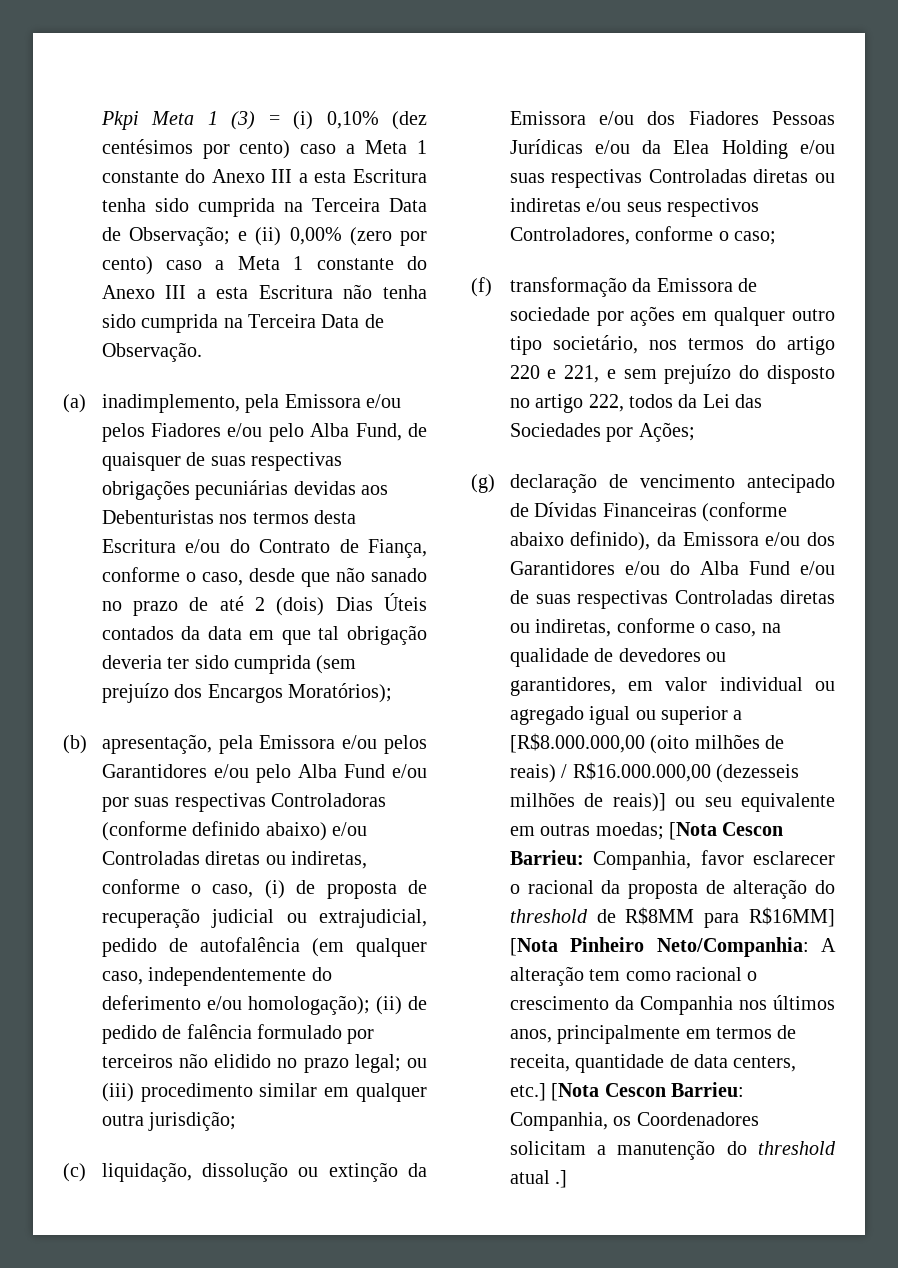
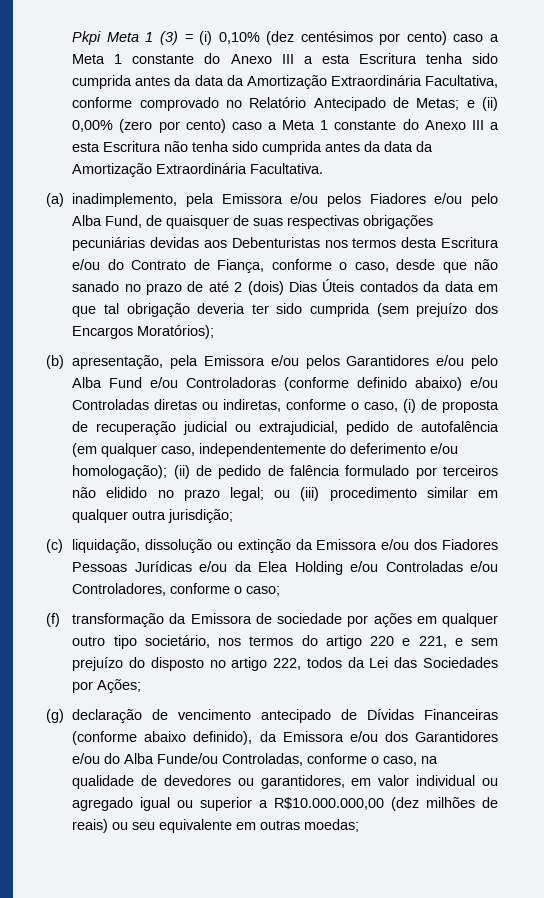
- Pkpi Meta 1 (3) = (i) 0,10% (dez centésimos por cento) caso a Meta 1 constante do Anexo III a esta Escritura tenha sido cumprida na Terceira Data de Observação; e (ii) 0,00% (zero por cento) caso a Meta 1 constante do Anexo III a esta Escritura não tenha sido cumprida na Terceira Data de Observação.
+ Pkpi Meta 1 (3) = (i) 0,10% (dez centésimos por cento) caso a Meta 1 constante do Anexo III a esta Escritura tenha sido cumprida antes da data da Amortização Extraordinária Facultativa, conforme comprovado no Relatório Antecipado de Metas; e (ii) 0,00% (zero por cento) caso a Meta 1 constante do Anexo III a esta Escritura não tenha sido cumprida antes da data da Amortização Extraordinária Facultativa.
- (b) apresentação, pela Emissora e/ou pelos Garantidores e/ou pelo Alba Fund e/ou por suas respectivas Controladoras (conforme definido abaixo) e/ou Controladas diretas ou indiretas, conforme o caso, (i) de proposta de recuperação judicial ou extrajudicial, pedido de autofalência (em qualquer caso, independentemente do deferimento e/ou homologação);
+ (b) apresentação, pela Emissora e/ou pelos Garantidores e/ou pelo Alba Fund e/ou Controladoras (conforme definido abaixo) e/ou Controladas diretas ou indiretas, conforme o caso, (i) de proposta de recuperação judicial ou extrajudicial, pedido de autofalência (em qualquer caso, independentemente do deferimento e/ou homologação);
- (c) liquidação, dissolução ou extinção da Emissora e/ou dos Fiadores Pessoas Jurídicas e/ou da Elea Holding e/ou suas respectivas Controladas diretas ou indiretas e/ou seus respectivos Controladores, conforme o caso;
+ (c) liquidação, dissolução ou extinção da Emissora e/ou dos Fiadores Pessoas Jurídicas e/ou da Elea Holding e/ou Controladas e/ou Controladores, conforme o caso;
- (g) declaração de vencimento antecipado de Dívidas Financeiras (conforme abaixo definido), da Emissora e/ou dos Garantidores e/ou do Alba Fund e/ou de suas respectivas Controladas diretas ou indiretas, conforme o caso, na qualidade de devedores ou garantidores, em valor individual ou agregado igual ou superior a [R$8.000.000,00 (oito milhões de reais) / R$16.000.000,00 (dezesseis milhões de reais)] ou seu equivalente em outras moedas; [Nota Cescon Barrieu: Companhia, favor esclarecer o racional da proposta de alteração do threshold de R$8MM para R$16MM] [Nota Pinheiro Neto/Companhia: A alteração tem como racional o crescimento da Companhia nos últimos anos, principalmente em termos de receita, quantidade de data centers, etc.] [Nota Cescon Barrieu: Companhia, os Coordenadores solicitam a manutenção do threshold atual .]
+ (g) declaração de vencimento antecipado de Dívidas Financeiras (conforme abaixo definido), da Emissora e/ou dos Garantidores e/ou do Alba Funde/ou Controladas, conforme o caso, na qualidade de devedores ou garantidores, em valor individual ou agregado igual ou superior a R$10.000.000,00 (dez milhões de reais) ou seu equivalente em outras moedas;

